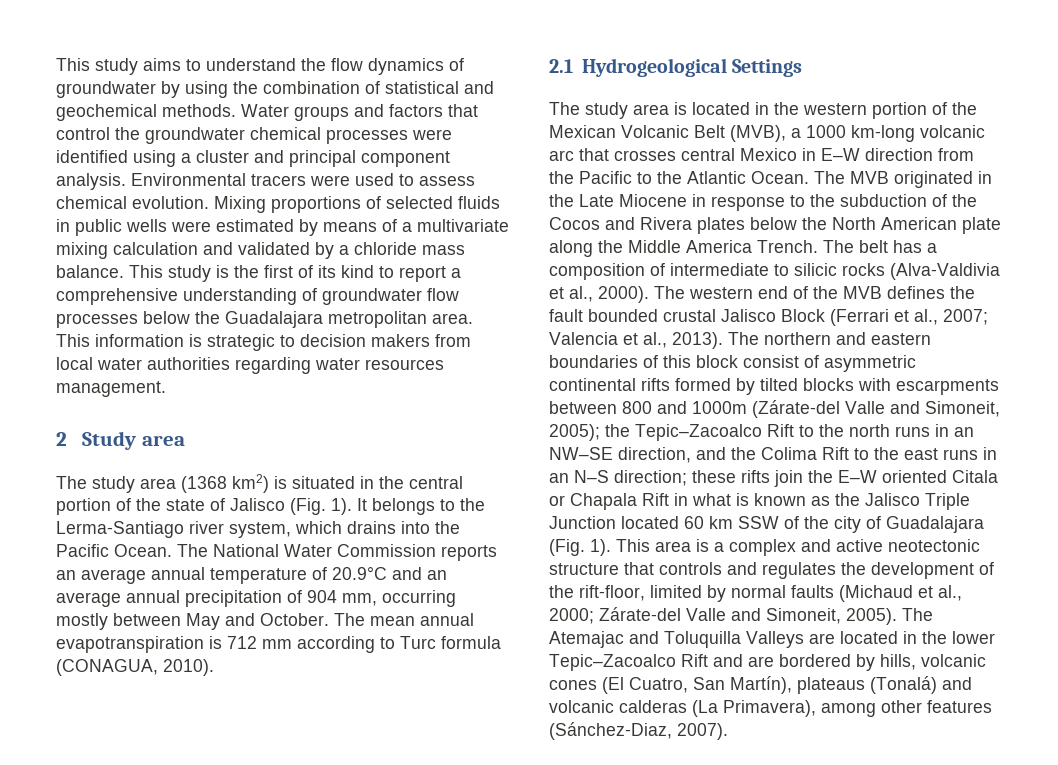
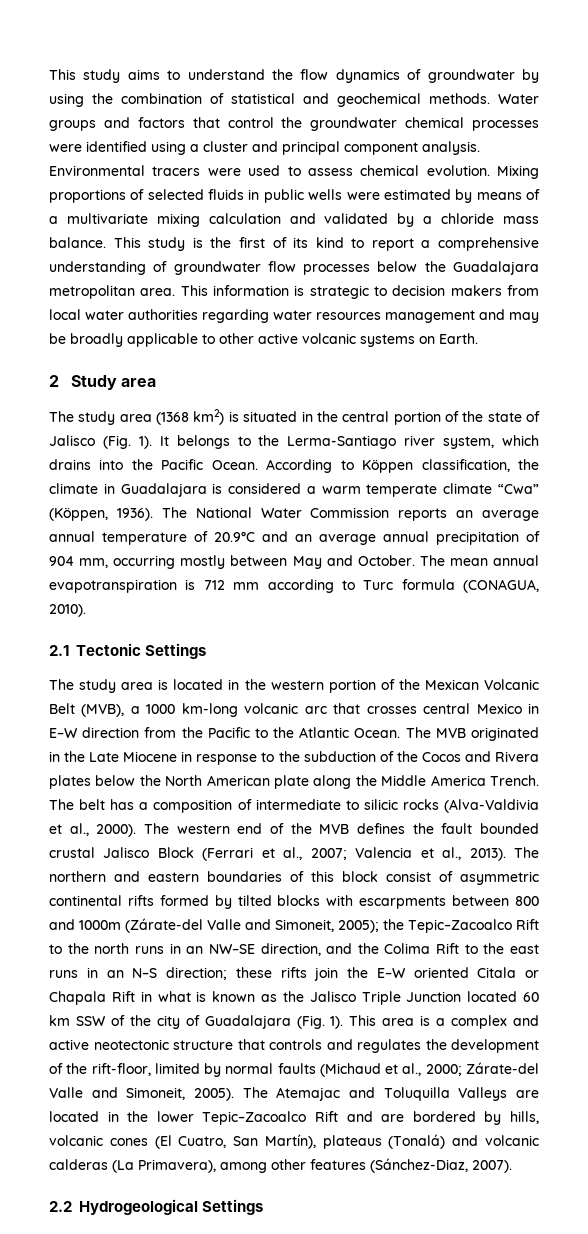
- This information is strategic to decision makers from local water authorities regarding water resources management.
+ This information is strategic to decision makers from local water authorities regarding water resources management and may be broadly applicable to other active volcanic systems on Earth.
+ According to Köppen classification, the climate in Guadalajara is considered a warm temperate climate “Cwa” (Köppen, 1936).
- 2.1 Hydrogeological Settings
+ 2.1 Tectonic Settings
+ 2.2 Hydrogeological Settings

